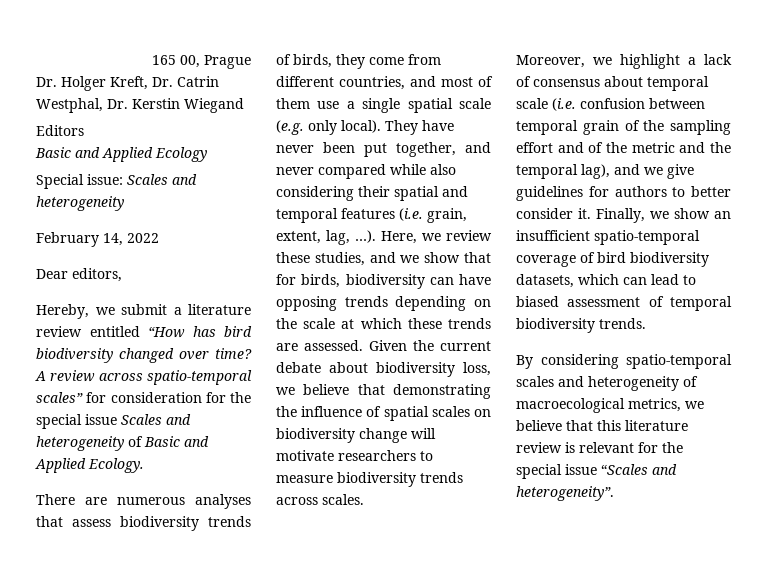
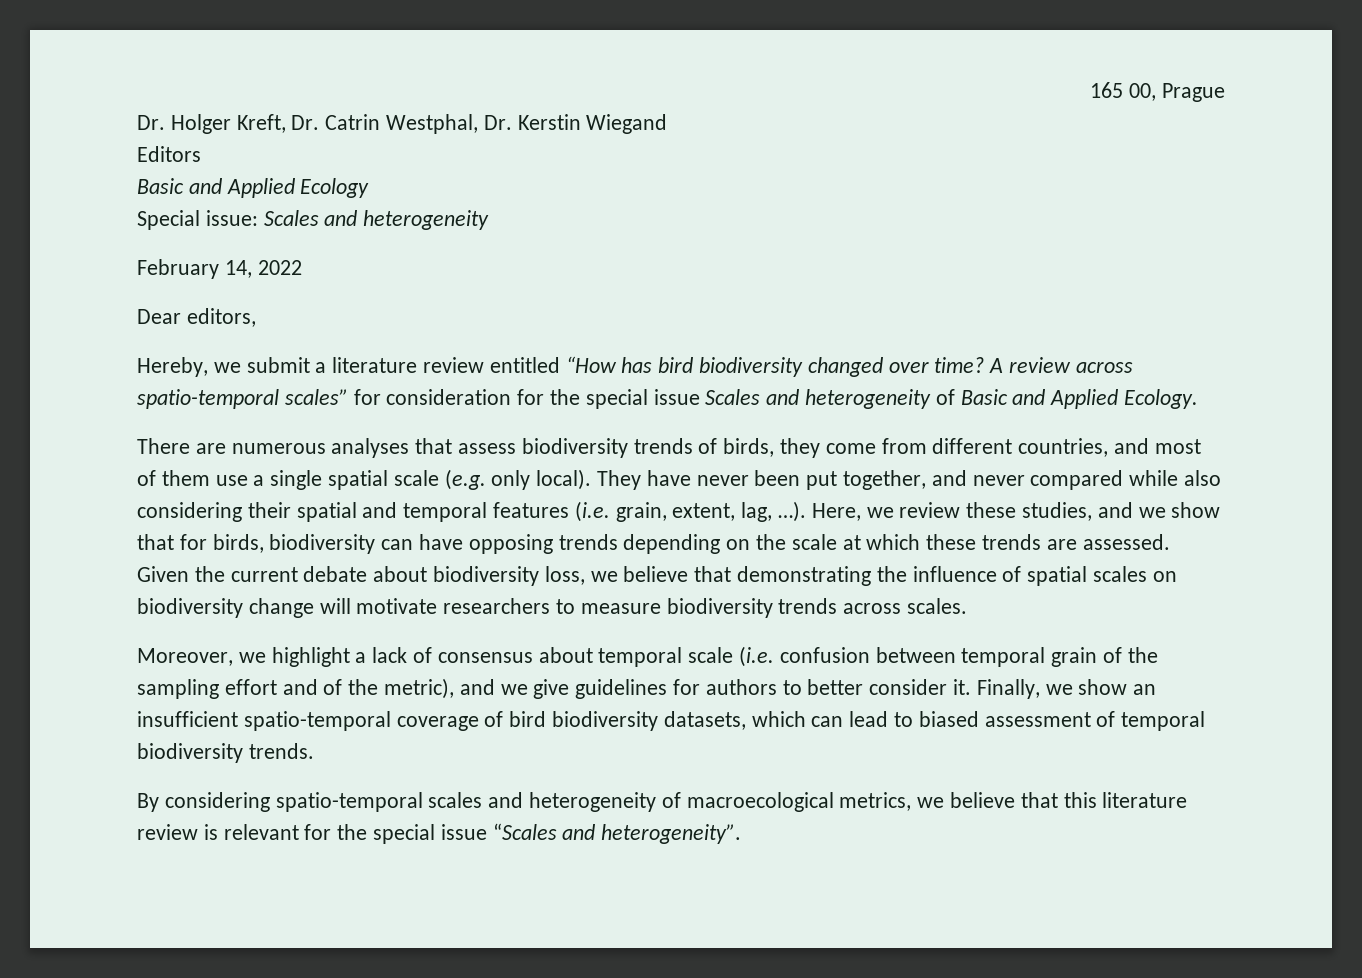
- Moreover, we highlight a lack of consensus about temporal scale (i.e. confusion between temporal grain of the sampling effort and of the metric and the temporal lag), and we give guidelines for authors to better consider it.
+ Moreover, we highlight a lack of consensus about temporal scale (i.e. confusion between temporal grain of the sampling effort and of the metric), and we give guidelines for authors to better consider it.

